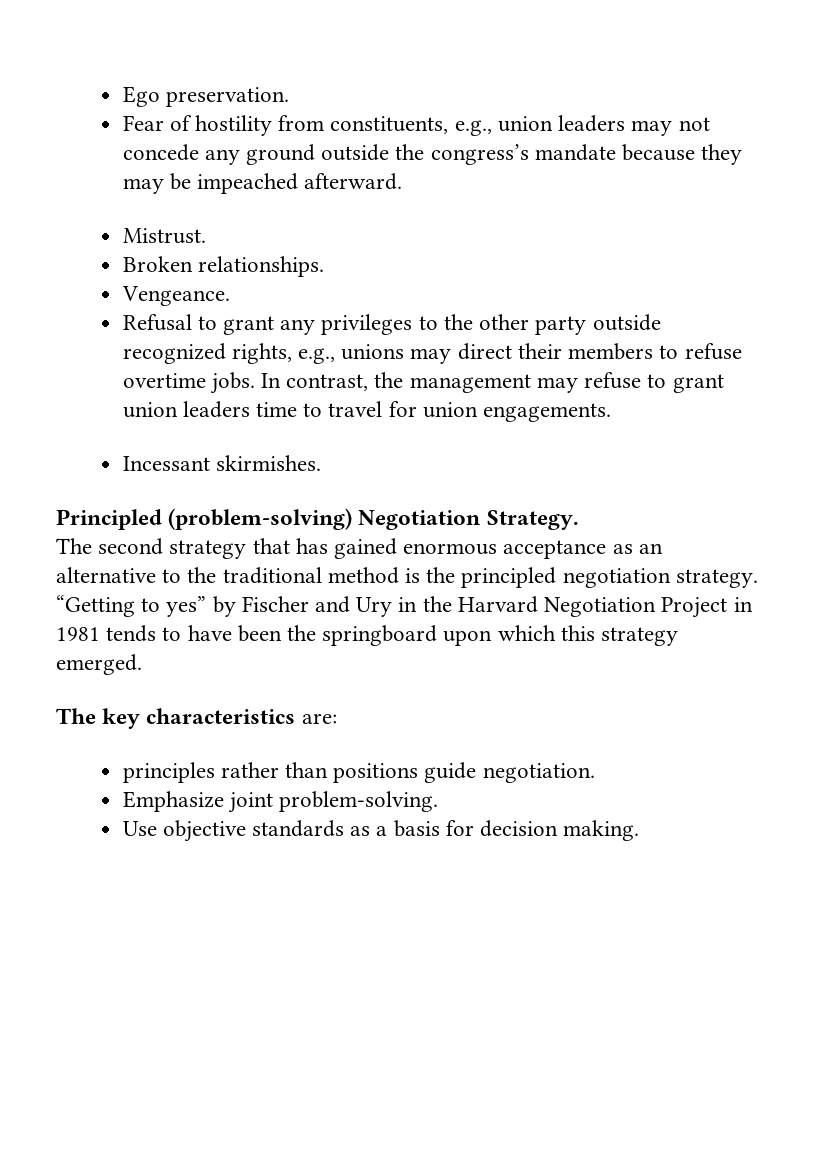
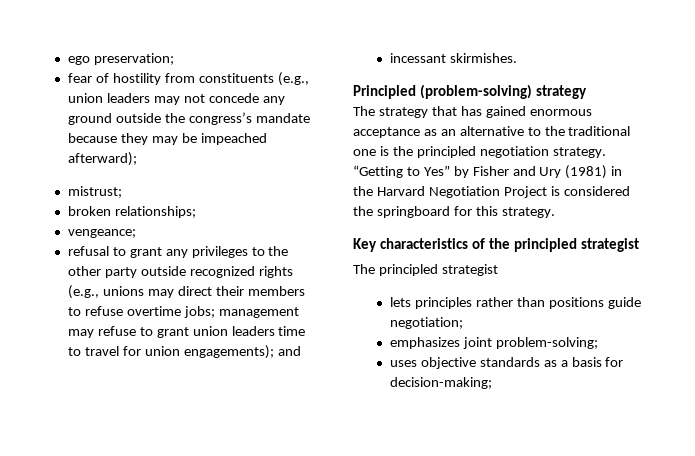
- Ego preservation.
- Fear of hostility from constituents, e.g., union leaders may not concede any ground outside the congress’s mandate because they may be impeached afterward.
- Mistrust.
- Broken relationships.
- Vengeance.
- Refusal to grant any privileges to the other party outside recognized rights, e.g., unions may direct their members to refuse overtime jobs. In contrast, the management may refuse to grant union leaders time to travel for union engagements.
- Incessant skirmishes.
+ ego preservation;
+ fear of hostility from constituents (e.g., union leaders may not concede any ground outside the congress’s mandate because they may be impeached afterward);
+ mistrust;
+ broken relationships;
+ vengeance;
+ refusal to grant any privileges to the other party outside recognized rights (e.g., unions may direct their members to refuse overtime jobs; management may refuse to grant union leaders time to travel for union engagements); and
+ incessant skirmishes.
- Principled (problem-solving) Negotiation Strategy.
- The second strategy that has gained enormous acceptance as an alternative to the traditional method is the principled negotiation strategy.
+ Principled (problem-solving) strategy
+ The strategy that has gained enormous acceptance as an alternative to the traditional one is the principled negotiation strategy.
- “Getting to yes” by Fischer and Ury in the Harvard Negotiation Project in 1981 tends to have been the springboard upon which this strategy emerged.
- The key characteristics are:
- principles rather than positions guide negotiation.
- Emphasize joint problem-solving.
- Use objective standards as a basis for decision making.
+ “Getting to Yes” by Fisher and Ury (1981) in the Harvard Negotiation Project is considered the springboard for this strategy.
+ Key characteristics of the principled strategist
+ The principled strategist
+ lets principles rather than positions guide negotiation;
+ emphasizes joint problem-solving;
+ uses objective standards as a basis for decision-making;

